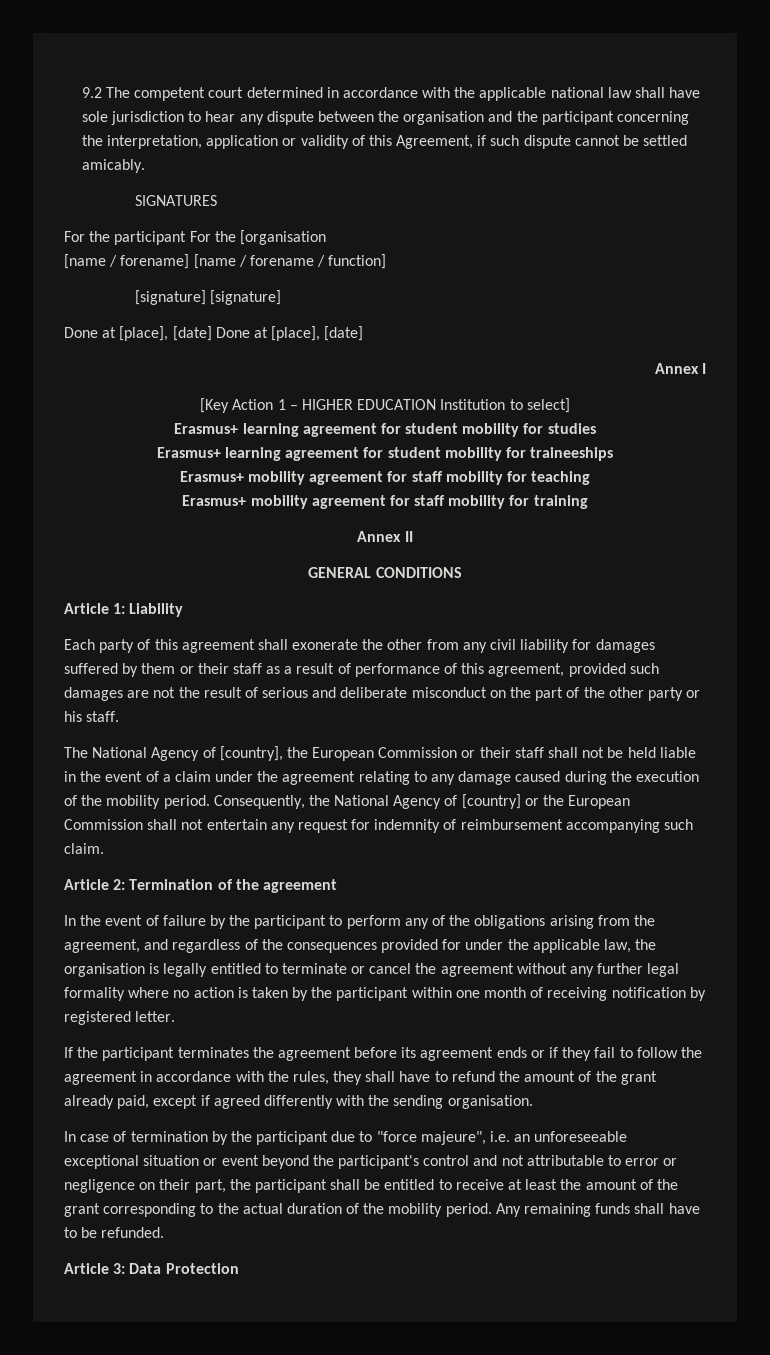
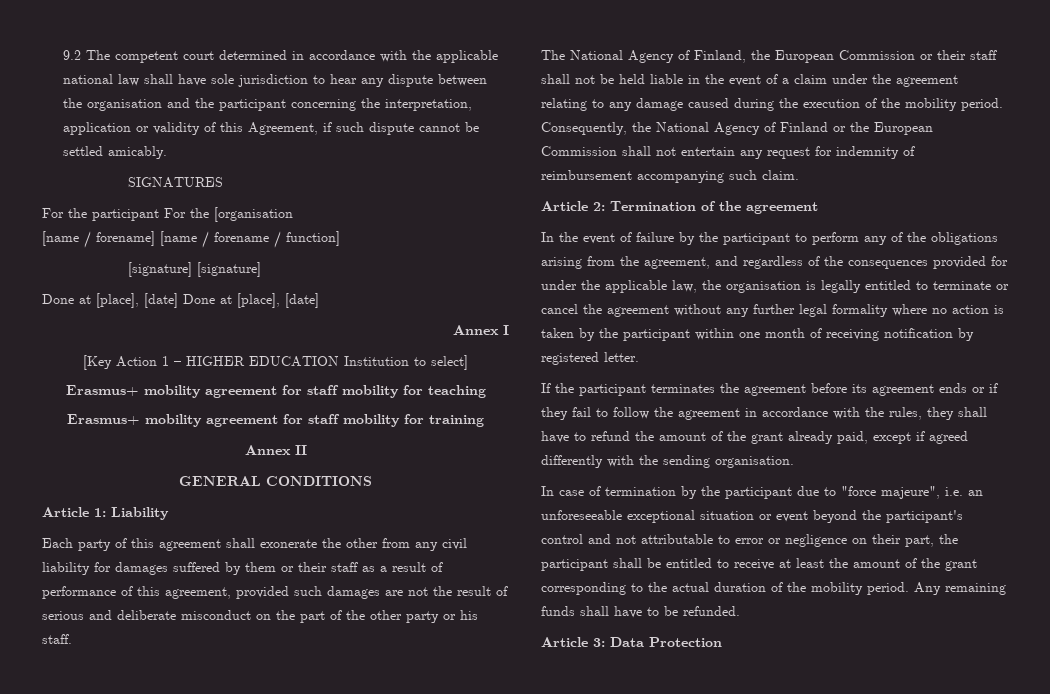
- Erasmus+ learning agreement for student mobility for studies
- Erasmus+ learning agreement for student mobility for traineeships
- The National Agency of [country], the European Commission or their staff shall not be held liable in the event of a claim under the agreement relating to any damage caused during the execution of the mobility period.
+ The National Agency of Finland, the European Commission or their staff shall not be held liable in the event of a claim under the agreement relating to any damage caused during the execution of the mobility period.
- Consequently, the National Agency of [country] or the European Commission shall not entertain any request for indemnity of reimbursement accompanying such claim.
+ Consequently, the National Agency of Finland or the European Commission shall not entertain any request for indemnity of reimbursement accompanying such claim.

